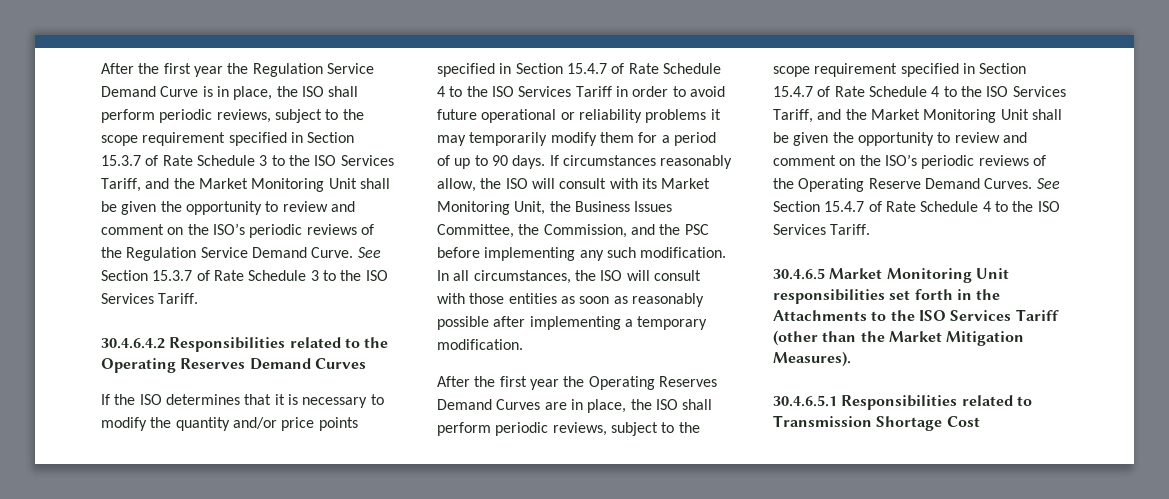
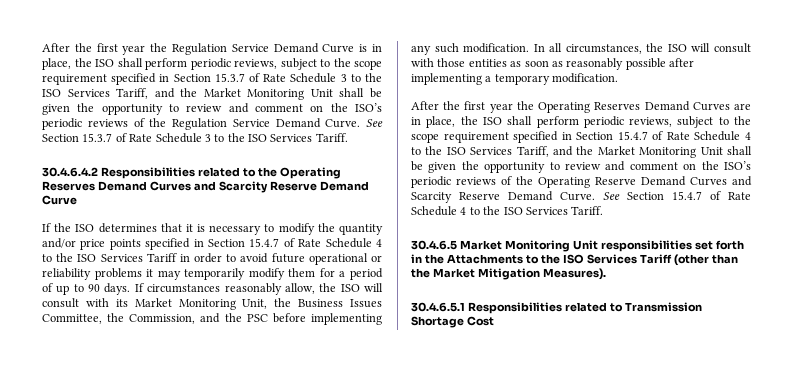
- 30.4.6.4.2 Responsibilities related to the Operating Reserves Demand Curves
+ 30.4.6.4.2 Responsibilities related to the Operating Reserves Demand Curves and Scarcity Reserve Demand Curve
- After the first year the Operating Reserves Demand Curves are in place, the ISO shall perform periodic reviews, subject to the scope requirement specified in Section 15.4.7 of Rate Schedule 4 to the ISO Services Tariff, and the Market Monitoring Unit shall be given the opportunity to review and comment on the ISO’s periodic reviews of the Operating Reserve Demand Curves.
+ After the first year the Operating Reserves Demand Curves are in place, the ISO shall perform periodic reviews, subject to the scope requirement specified in Section 15.4.7 of Rate Schedule 4 to the ISO Services Tariff, and the Market Monitoring Unit shall be given the opportunity to review and comment on the ISO’s periodic reviews of the Operating Reserve Demand Curves and Scarcity Reserve Demand Curve.

